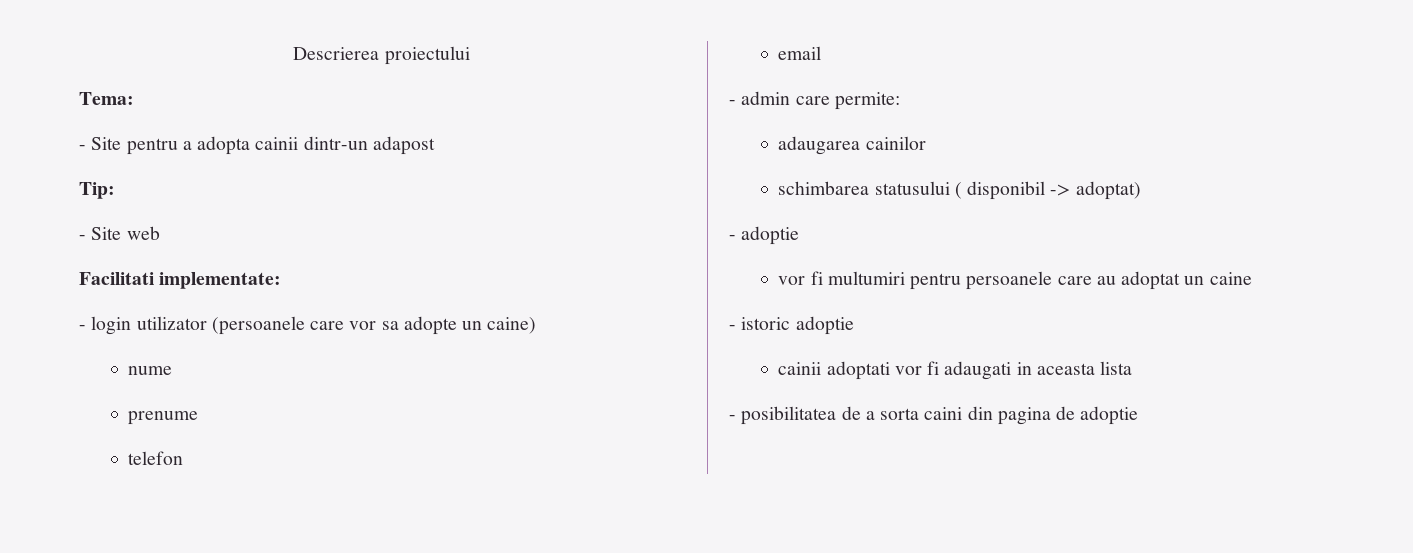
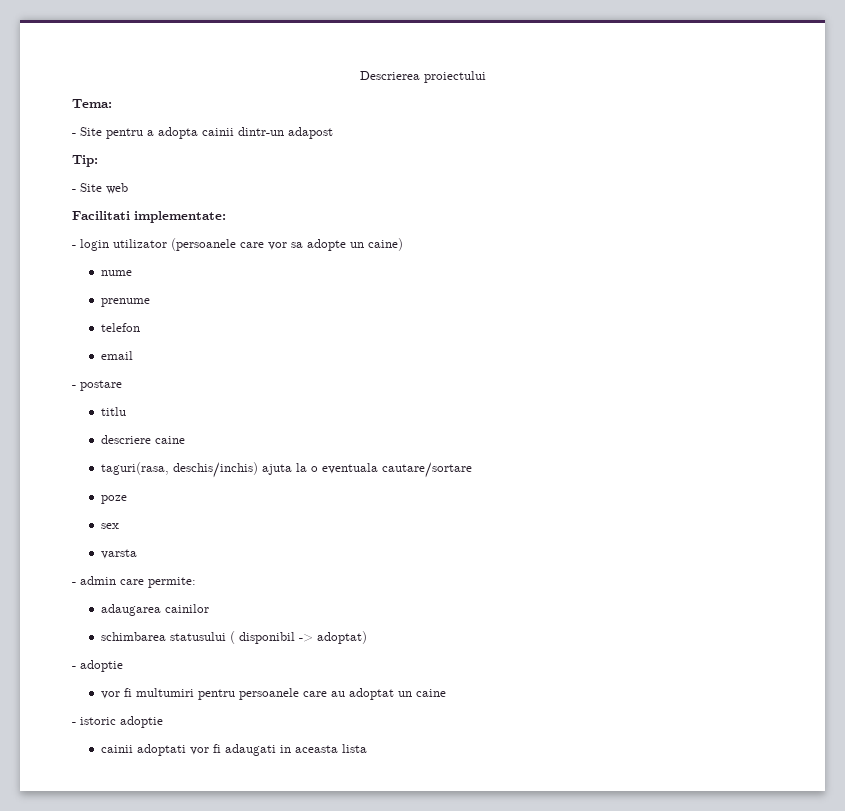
+ - postare
+ titlu
+ descriere caine
+ taguri(rasa, deschis/inchis) ajuta la o eventuala cautare/sortare
+ poze
+ sex
+ varsta
- - posibilitatea de a sorta caini din pagina de adoptie

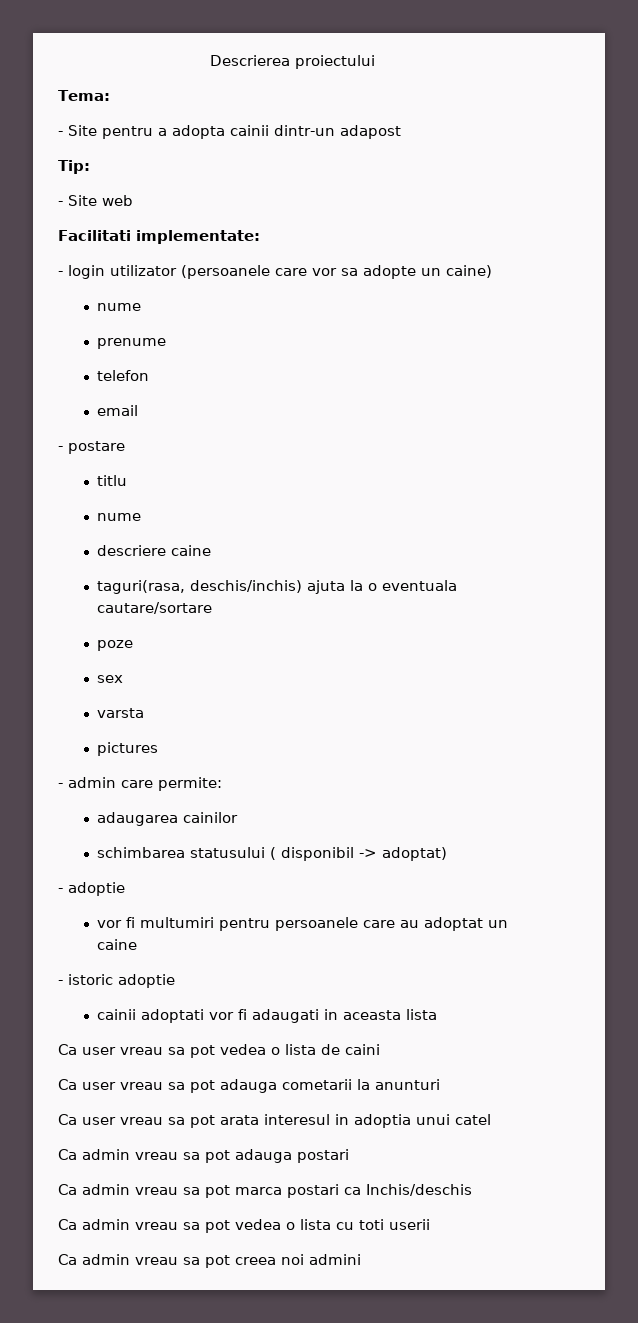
  titlu
+ nume
+ pictures
+ Ca user vreau sa pot vedea o lista de caini
+ Ca user vreau sa pot adauga cometarii la anunturi
+ Ca user vreau sa pot arata interesul in adoptia unui catel
+ Ca admin vreau sa pot adauga postari
+ Ca admin vreau sa pot marca postari ca Inchis/deschis
+ Ca admin vreau sa pot vedea o lista cu toti userii
+ Ca admin vreau sa pot creea noi admini

